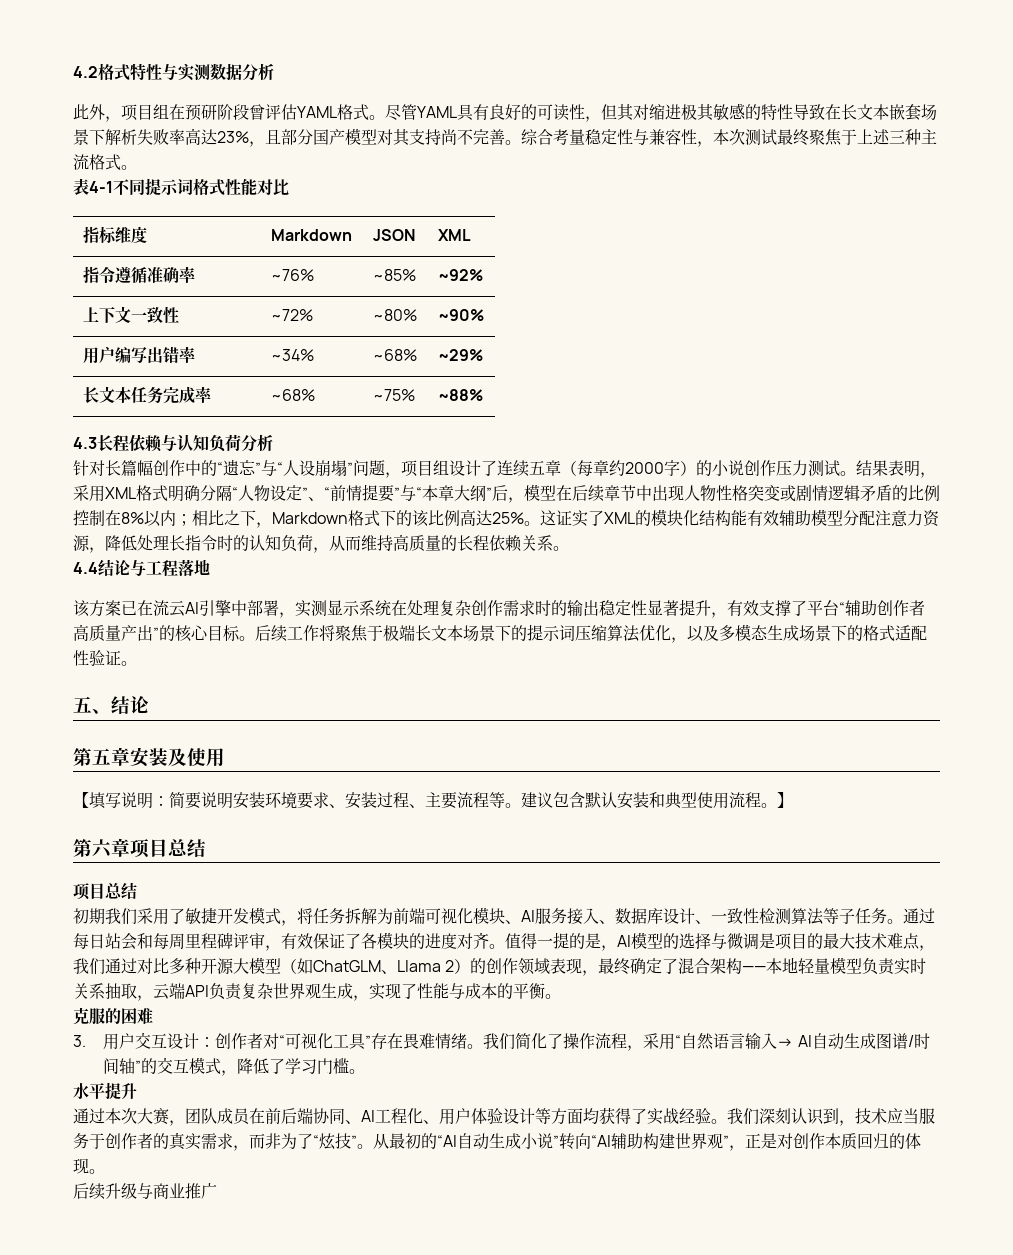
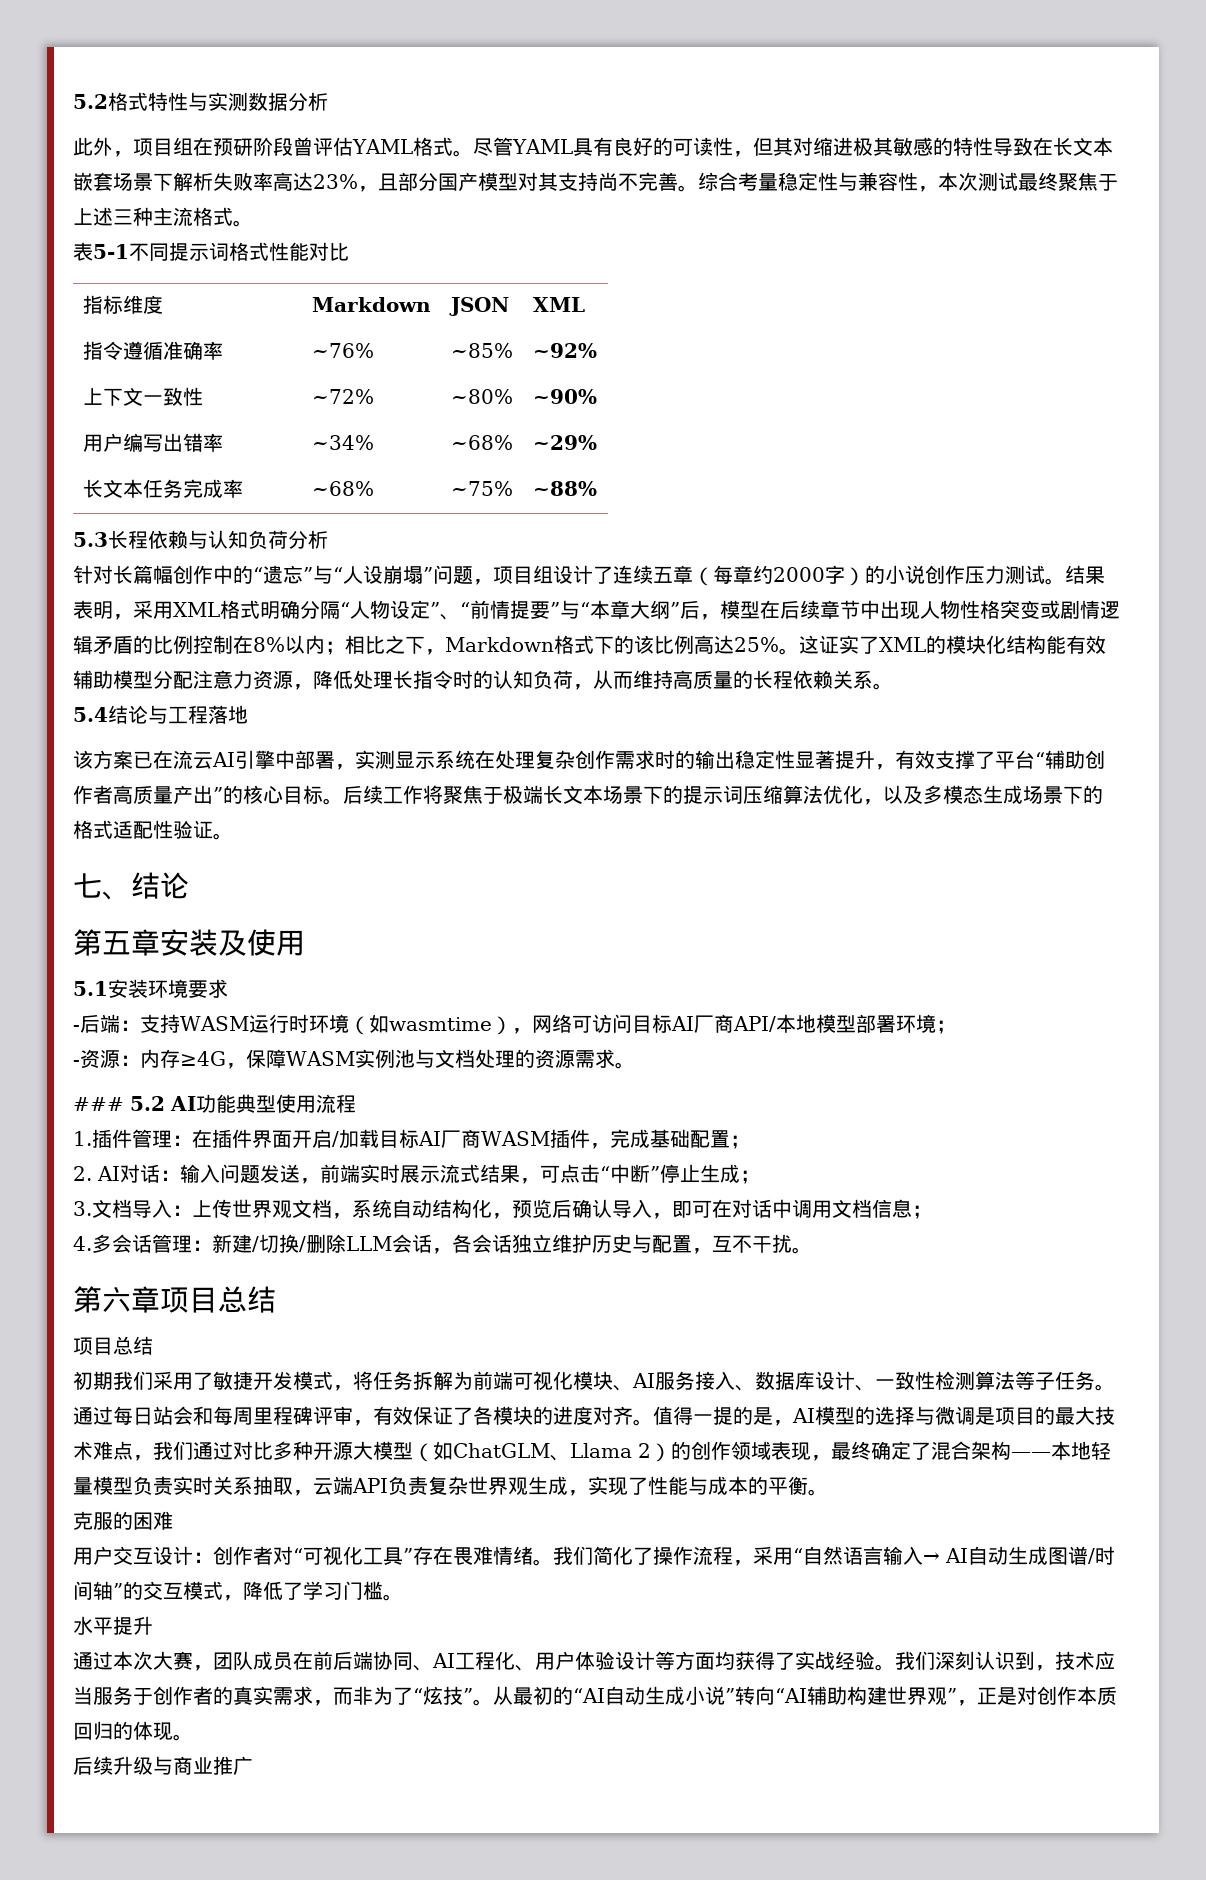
- 4.2格式特性与实测数据分析
+ 5.2格式特性与实测数据分析
- 表4-1不同提示词格式性能对比
+ 表5-1不同提示词格式性能对比
- 4.3长程依赖与认知负荷分析
+ 5.3长程依赖与认知负荷分析
- 4.4结论与工程落地
+ 5.4结论与工程落地
- 五、结论
+ 七、结论
- 【填写说明：简要说明安装环境要求、安装过程、主要流程等。建议包含默认安装和典型使用流程。】
+ 5.1安装环境要求
+ -后端：支持WASM运行时环境（如wasmtime），网络可访问目标AI厂商API/本地模型部署环境；
+ -资源：内存≥4G，保障WASM实例池与文档处理的资源需求。
+ ### 5.2 AI功能典型使用流程
+ 1.插件管理：在插件界面开启/加载目标AI厂商WASM插件，完成基础配置；
+ 2. AI对话：输入问题发送，前端实时展示流式结果，可点击“中断”停止生成；
+ 3.文档导入：上传世界观文档，系统自动结构化，预览后确认导入，即可在对话中调用文档信息；
+ 4.多会话管理：新建/切换/删除LLM会话，各会话独立维护历史与配置，互不干扰。
- 3.用户交互设计：创作者对“可视化工具”存在畏难情绪。
+ 用户交互设计：创作者对“可视化工具”存在畏难情绪。

